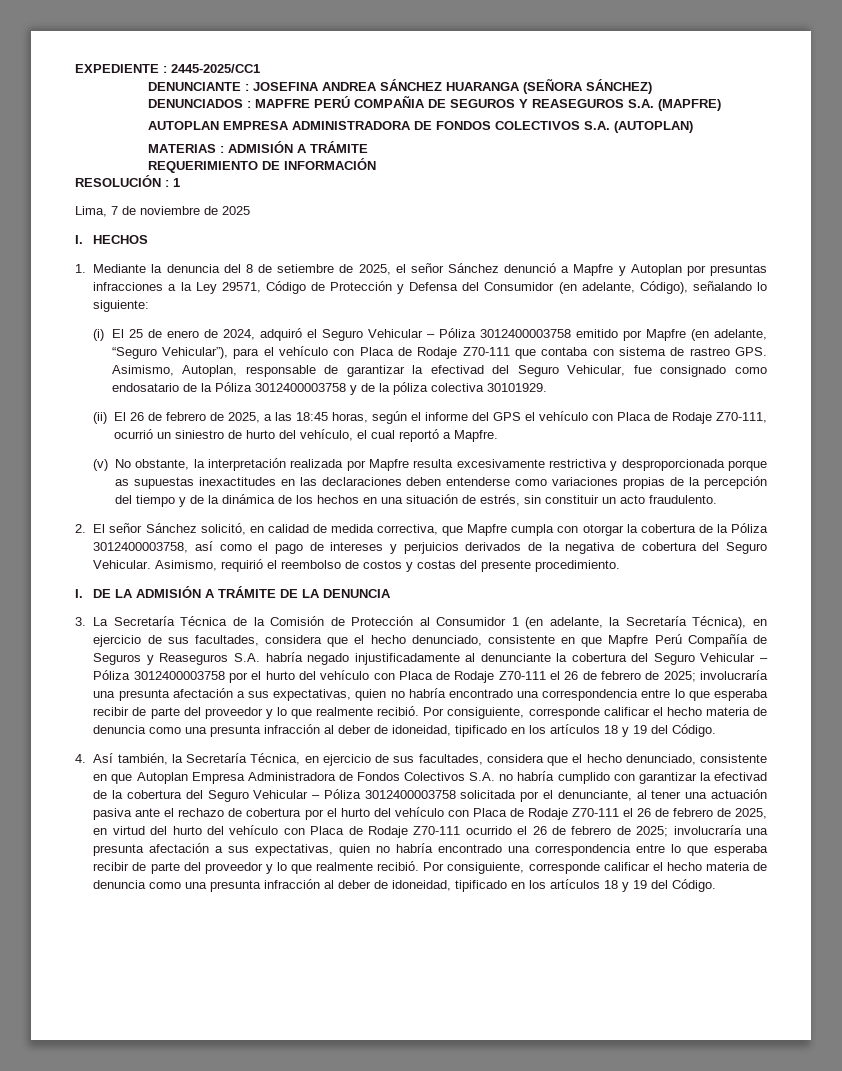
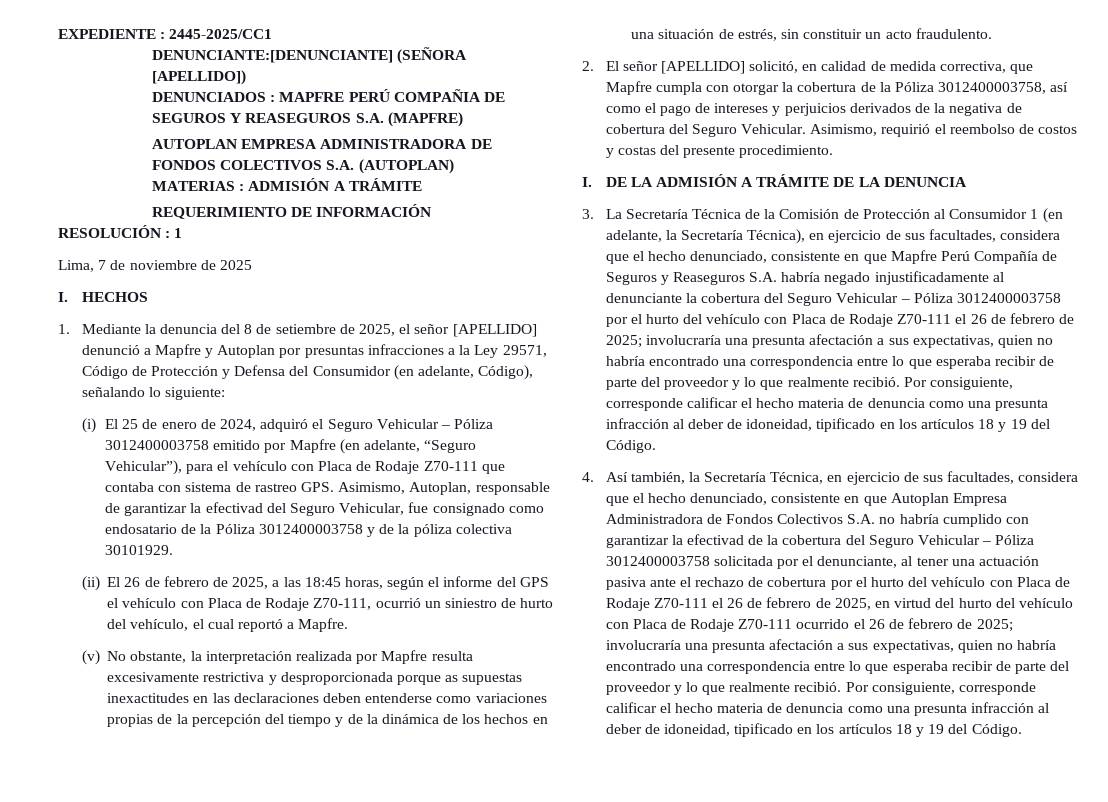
- DENUNCIANTE : JOSEFINA ANDREA SÁNCHEZ HUARANGA (SEÑORA SÁNCHEZ)
+ DENUNCIANTE:[DENUNCIANTE] (SEÑORA [APELLIDO])
- 1. Mediante la denuncia del 8 de setiembre de 2025, el señor Sánchez denunció a Mapfre y Autoplan por presuntas infracciones a la Ley 29571, Código de Protección y Defensa del Consumidor (en adelante, Código), señalando lo siguiente:
+ 1. Mediante la denuncia del 8 de setiembre de 2025, el señor [APELLIDO] denunció a Mapfre y Autoplan por presuntas infracciones a la Ley 29571, Código de Protección y Defensa del Consumidor (en adelante, Código), señalando lo siguiente:
- 2. El señor Sánchez solicitó, en calidad de medida correctiva, que Mapfre cumpla con otorgar la cobertura de la Póliza 3012400003758, así como el pago de intereses y perjuicios derivados de la negativa de cobertura del Seguro Vehicular.
+ 2. El señor [APELLIDO] solicitó, en calidad de medida correctiva, que Mapfre cumpla con otorgar la cobertura de la Póliza 3012400003758, así como el pago de intereses y perjuicios derivados de la negativa de cobertura del Seguro Vehicular.

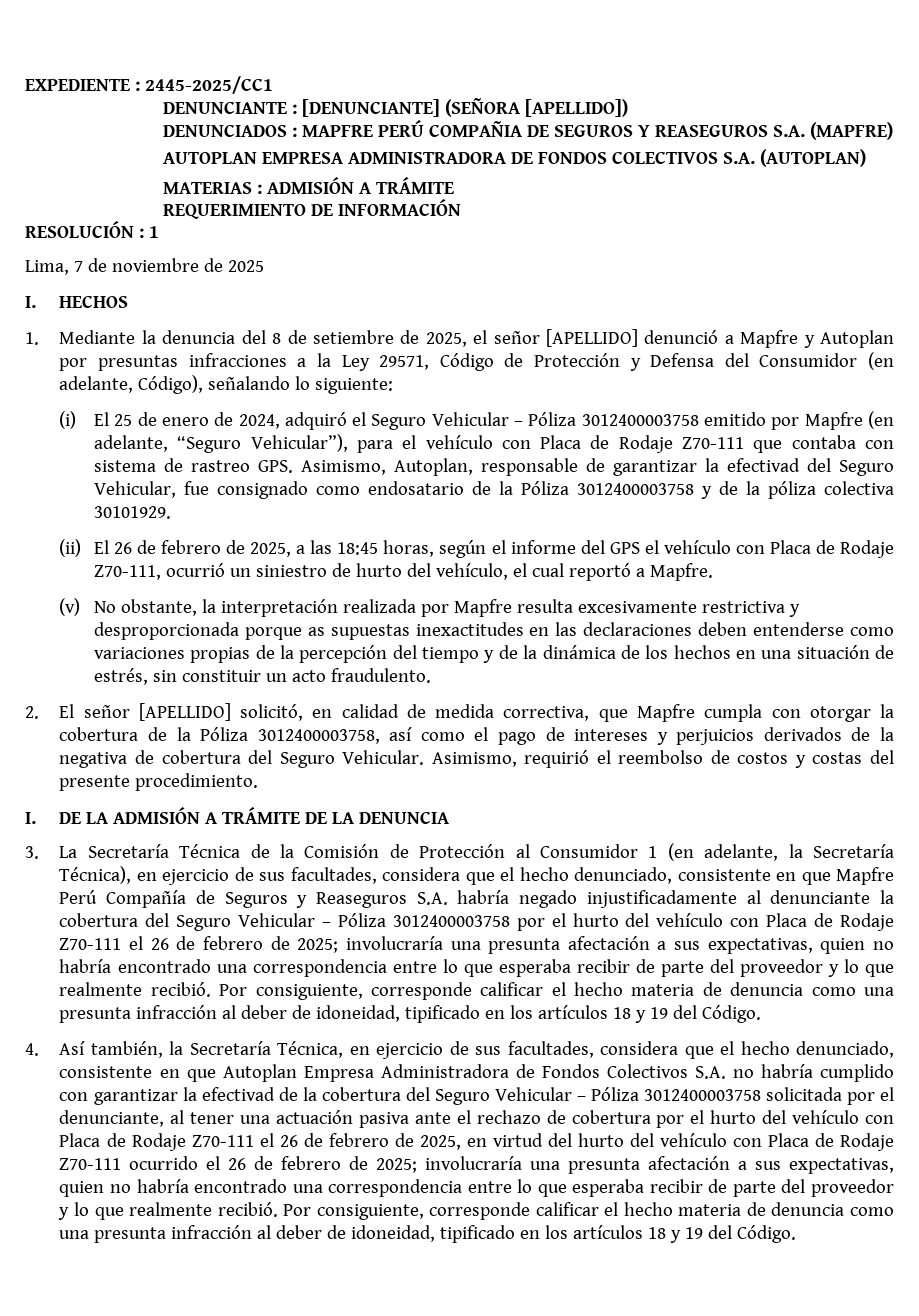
- DENUNCIANTE:[DENUNCIANTE] (SEÑORA [APELLIDO])
+ DENUNCIANTE : [DENUNCIANTE] (SEÑORA [APELLIDO])

